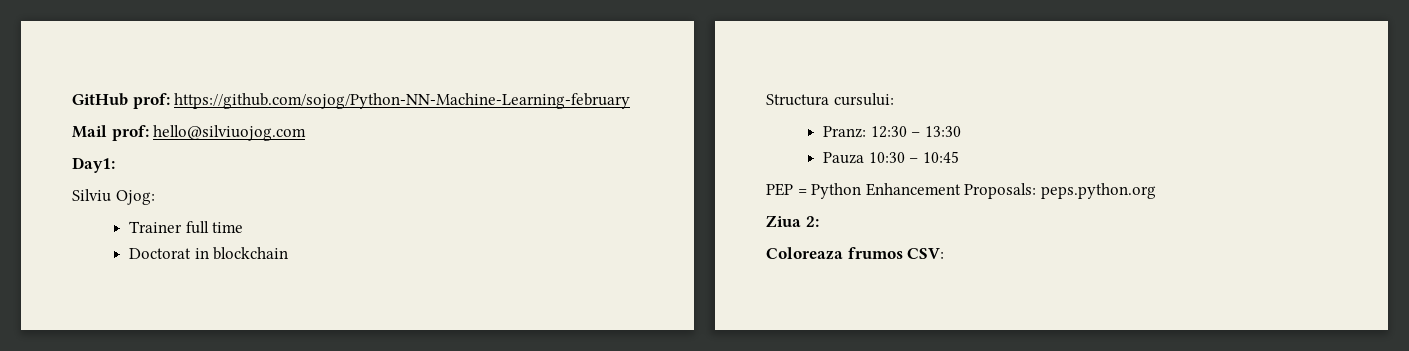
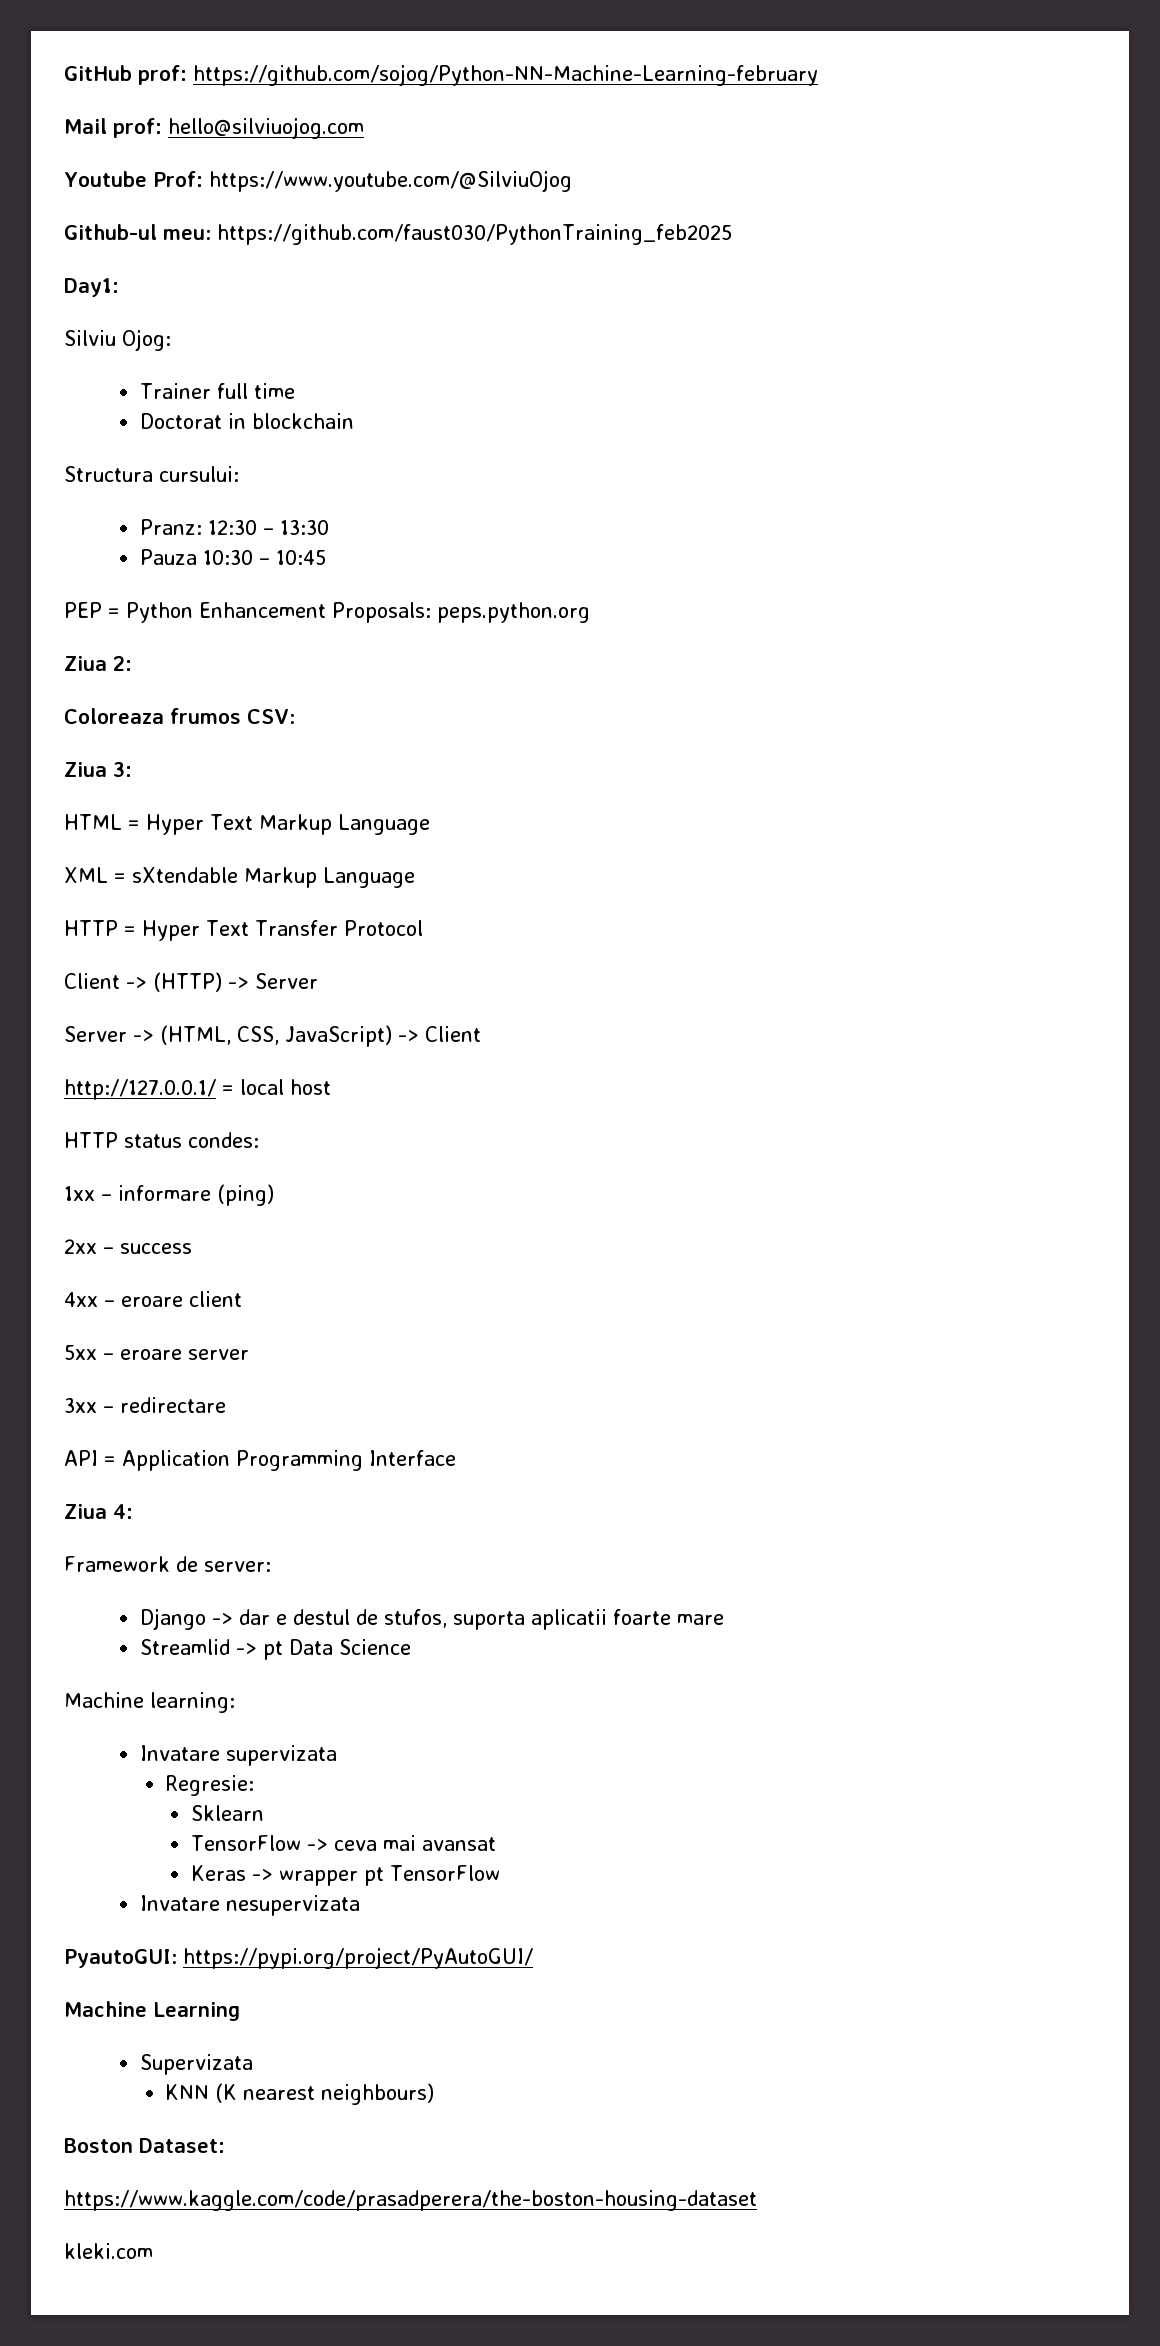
+ Youtube Prof: https://www.youtube.com/@SilviuOjog
+ Github-ul meu: https://github.com/faust030/PythonTraining_feb2025
+ Ziua 3:
+ HTML = Hyper Text Markup Language
+ XML = sXtendable Markup Language
+ HTTP = Hyper Text Transfer Protocol
+ Client -> (HTTP) -> Server
+ Server -> (HTML, CSS, JavaScript) -> Client
+ http://127.0.0.1/ = local host
+ HTTP status condes:
+ 1xx – informare (ping)
+ 2xx – success
+ 4xx – eroare client
+ 5xx – eroare server
+ 3xx – redirectare
+ API = Application Programming Interface
+ Ziua 4:
+ Framework de server:
+ Django -> dar e destul de stufos, suporta aplicatii foarte mare
+ Streamlid -> pt Data Science
+ Machine learning:
+ Invatare supervizata
+ Regresie:
+ Sklearn
+ TensorFlow -> ceva mai avansat
+ Keras -> wrapper pt TensorFlow
+ Invatare nesupervizata
+ PyautoGUI: https://pypi.org/project/PyAutoGUI/
+ Machine Learning
+ Supervizata
+ KNN (K nearest neighbours)
+ Boston Dataset:
+ https://www.kaggle.com/code/prasadperera/the-boston-housing-dataset
+ kleki.com

